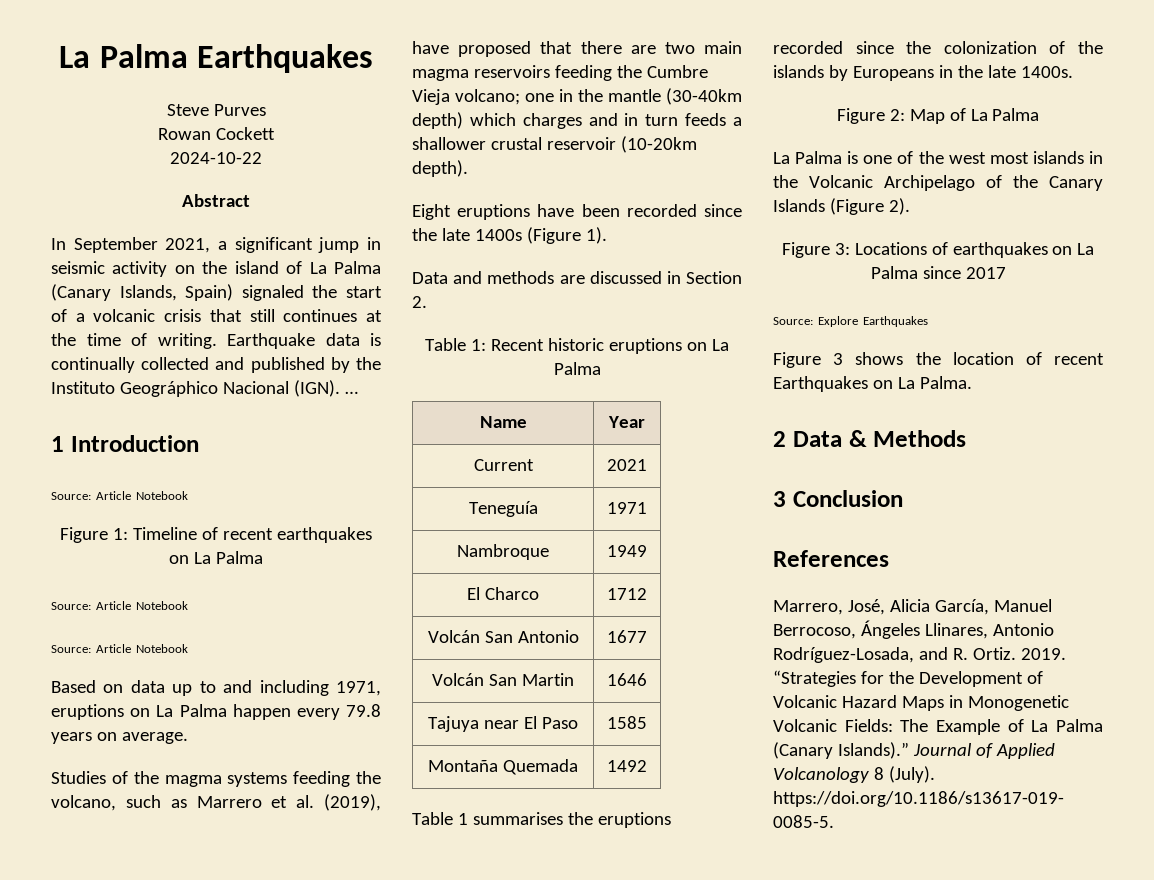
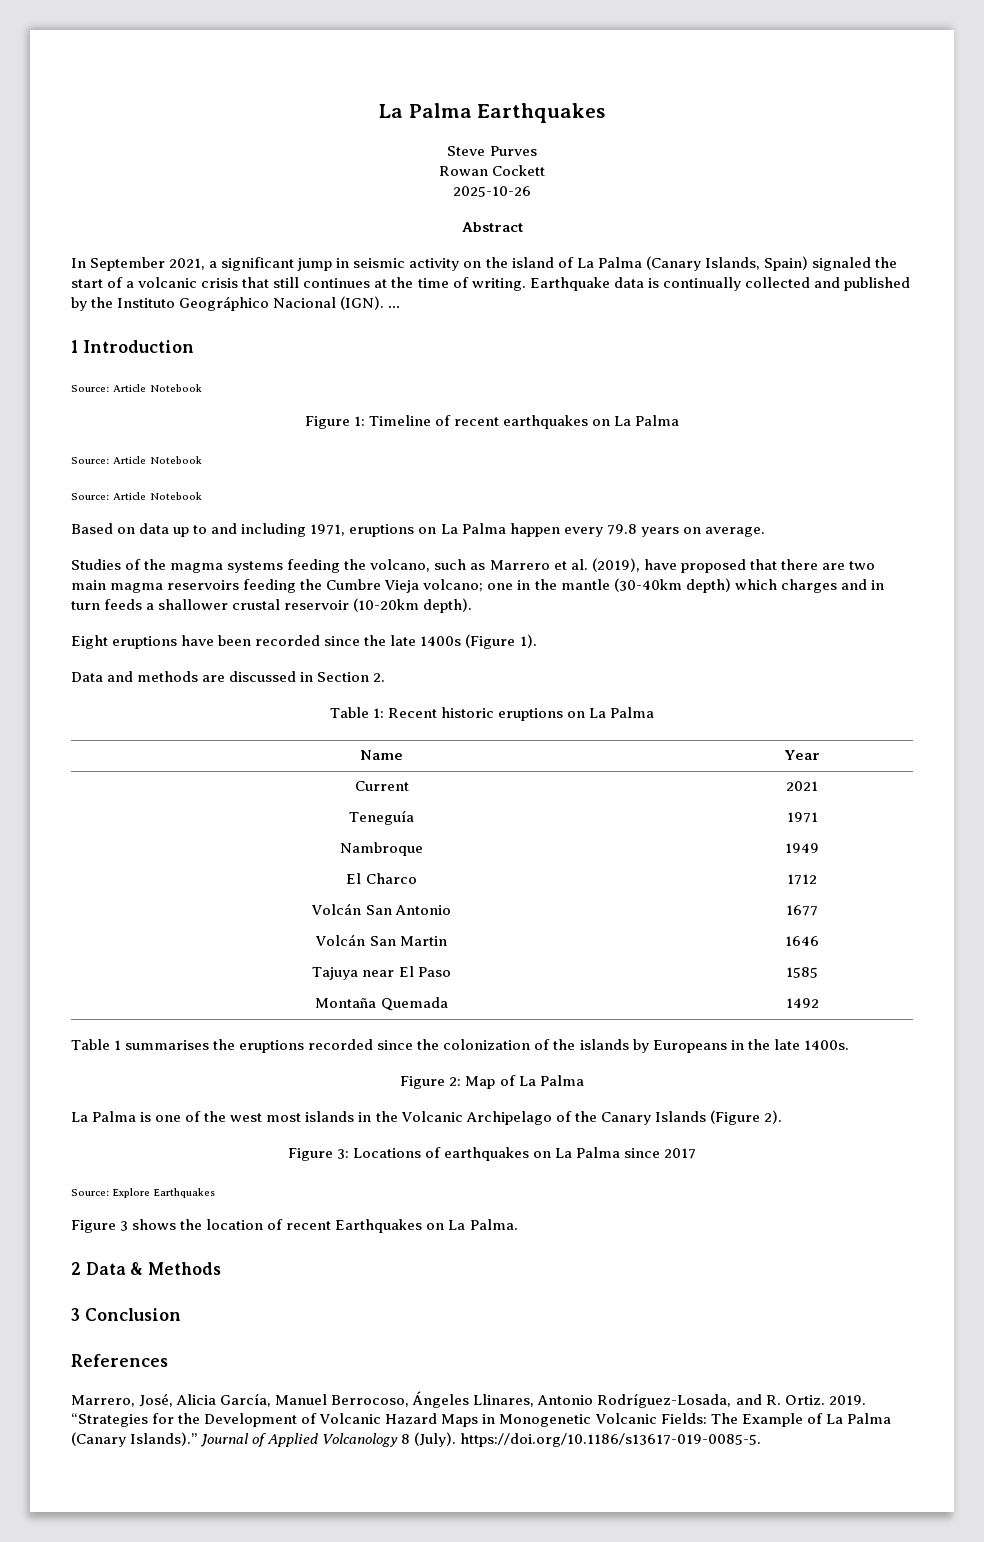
- 2024-10-22
+ 2025-10-26

